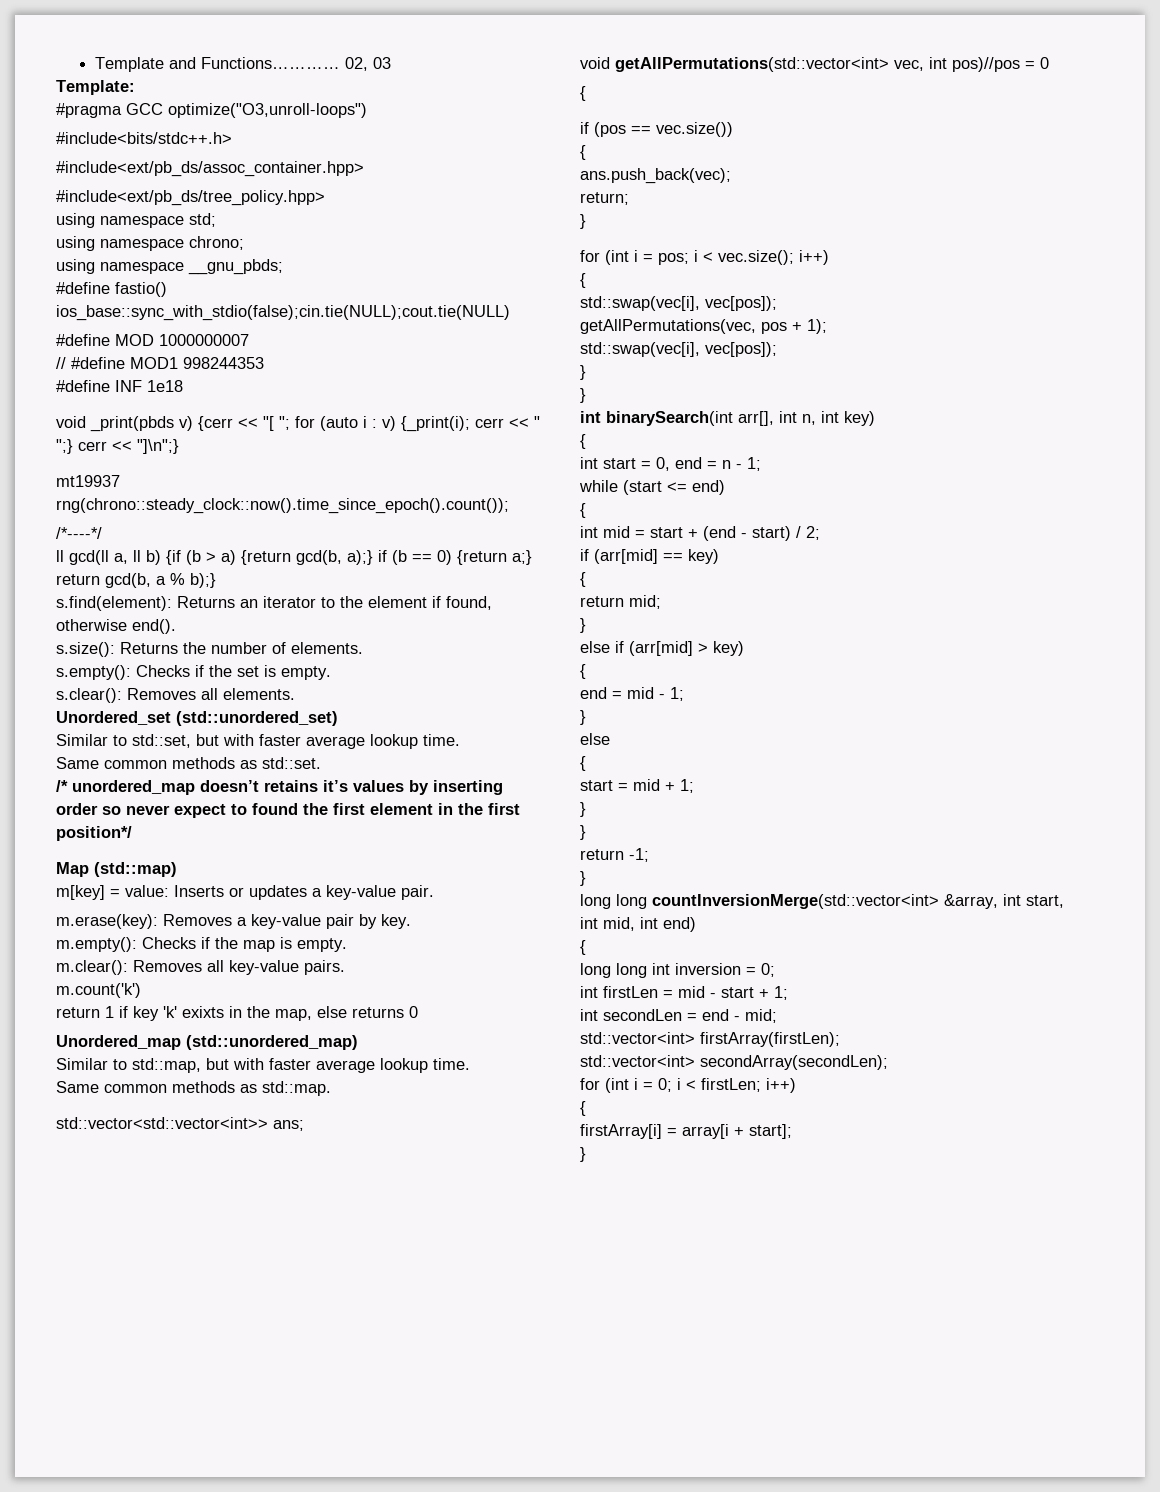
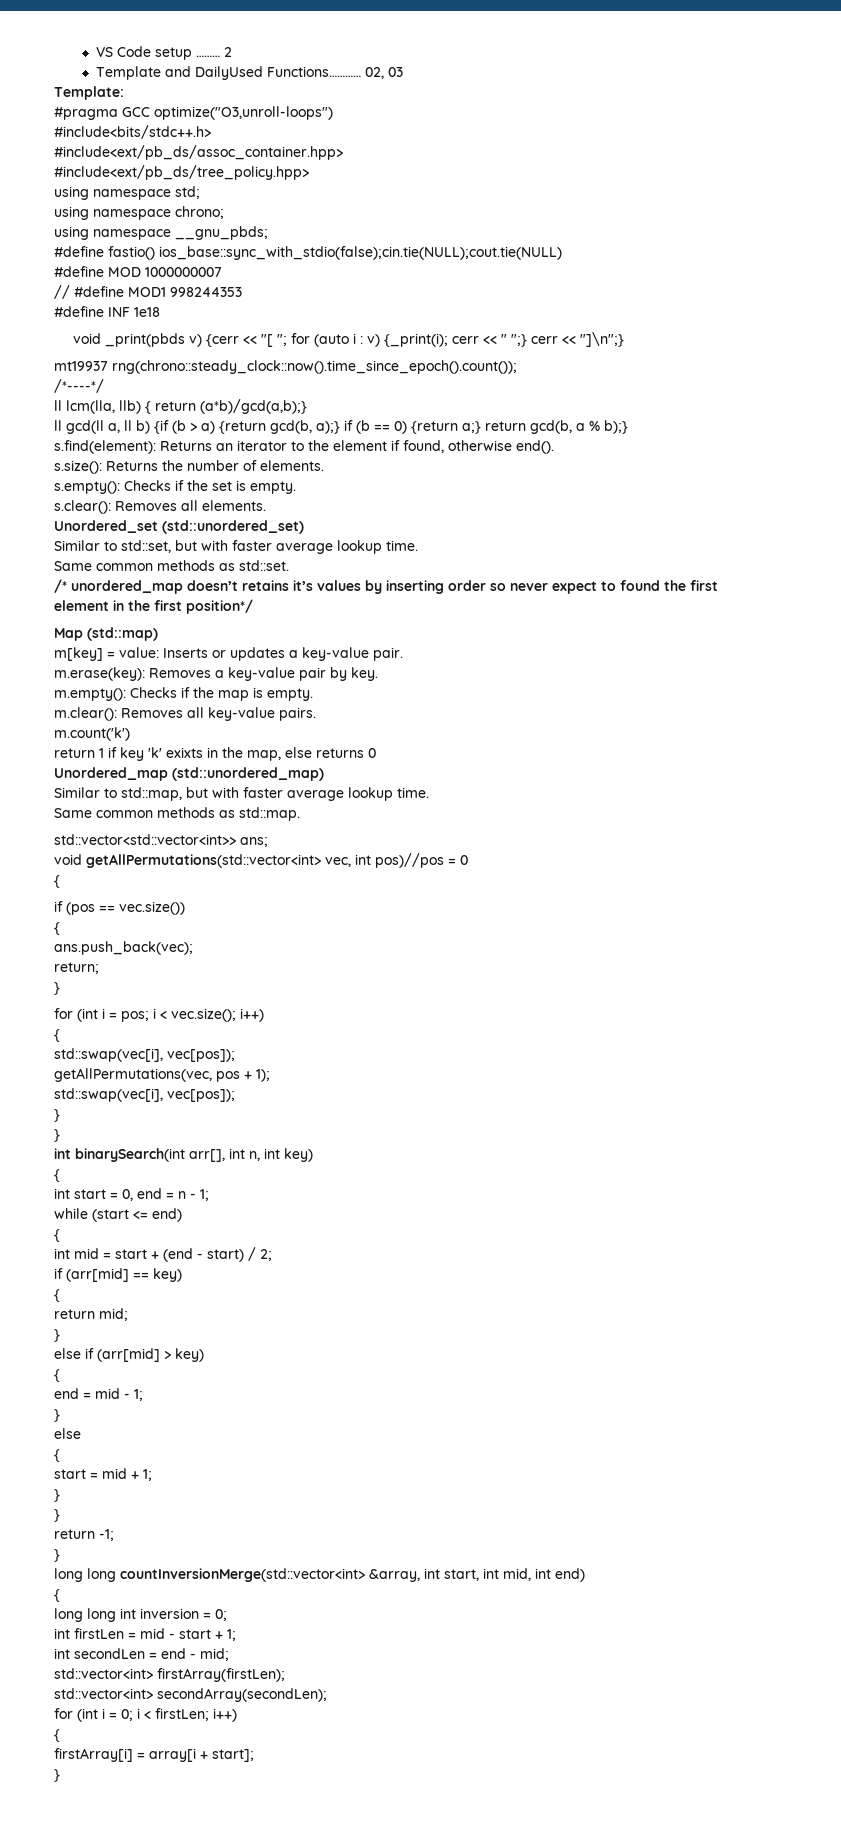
+ VS Code setup ……… 2
- Template and Functions…………
+ Template and DailyUsed Functions…………
+ ll lcm(lla, llb) { return (a*b)/gcd(a,b);}

